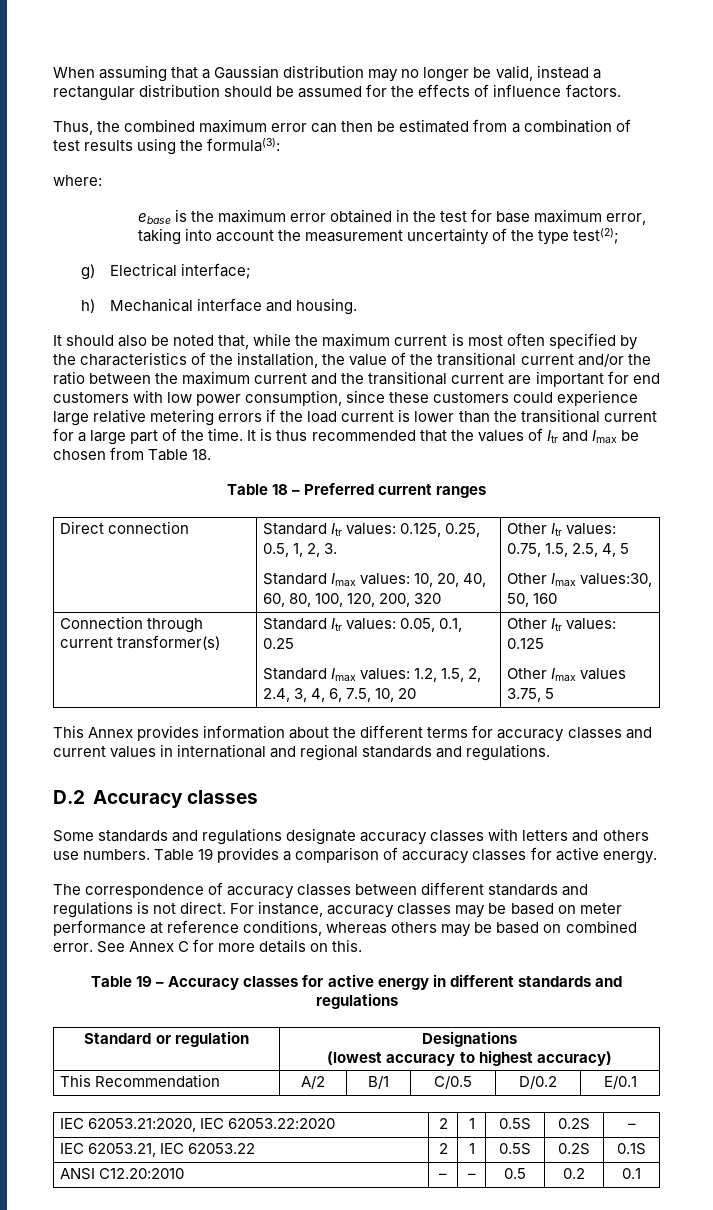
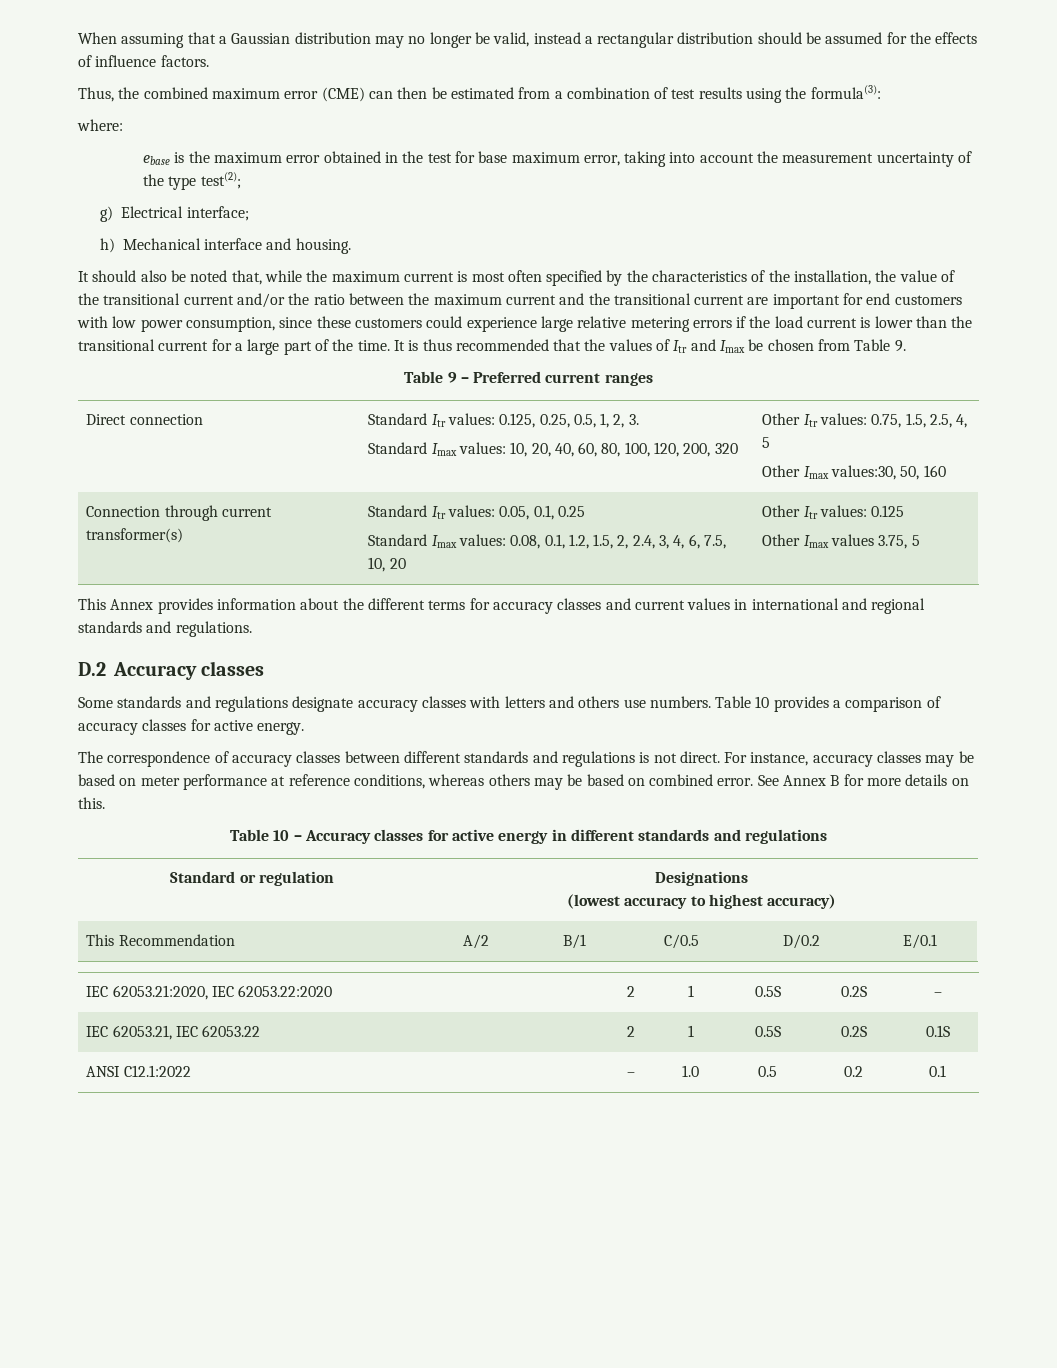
- Thus, the combined maximum error can then be estimated from a combination of test results using the formula(3):
+ Thus, the combined maximum error (CME) can then be estimated from a combination of test results using the formula(3):
- It is thus recommended that the values of Itr and Imax be chosen from Table 18.
- Table 18 – Preferred current ranges
+ It is thus recommended that the values of Itr and Imax be chosen from Table 9.
+ Table 9 – Preferred current ranges
  Connection through current transformer(s) | Standard Itr values: 0.05, 0.1, 0.25
- Standard Imax values: 1.2, 1.5, 2, 2.4, 3, 4, 6, 7.5, 10, 20 | Other Itr values: 0.125
+ Standard Imax values: 0.08, 0.1, 1.2, 1.5, 2, 2.4, 3, 4, 6, 7.5, 10, 20 | Other Itr values: 0.125
- Table 19 provides a comparison of accuracy classes for active energy.
+ Table 10 provides a comparison of accuracy classes for active energy.
- See Annex C for more details on this.
+ See Annex B for more details on this.
- Table 19 – Accuracy classes for active energy in different standards and regulations
+ Table 10 – Accuracy classes for active energy in different standards and regulations
- ANSI C12.20:2010 | – | – | 0.5 | 0.2 | 0.1
+ ANSI C12.1:2022 | – | 1.0 | 0.5 | 0.2 | 0.1

